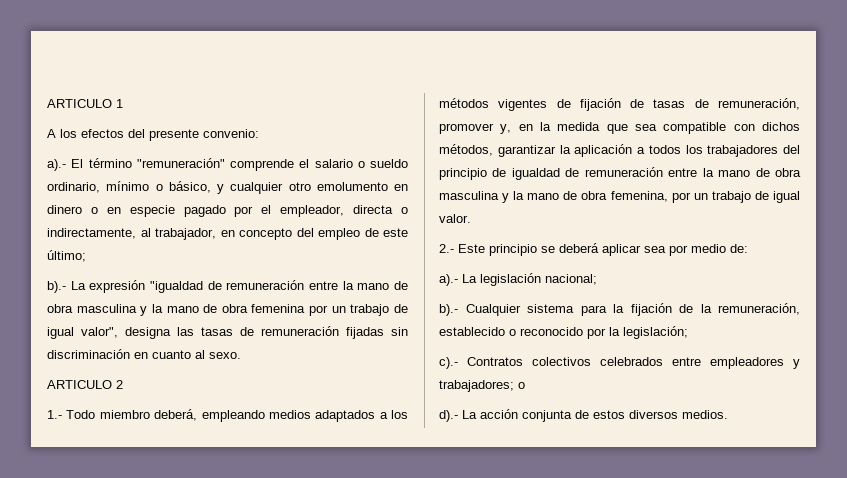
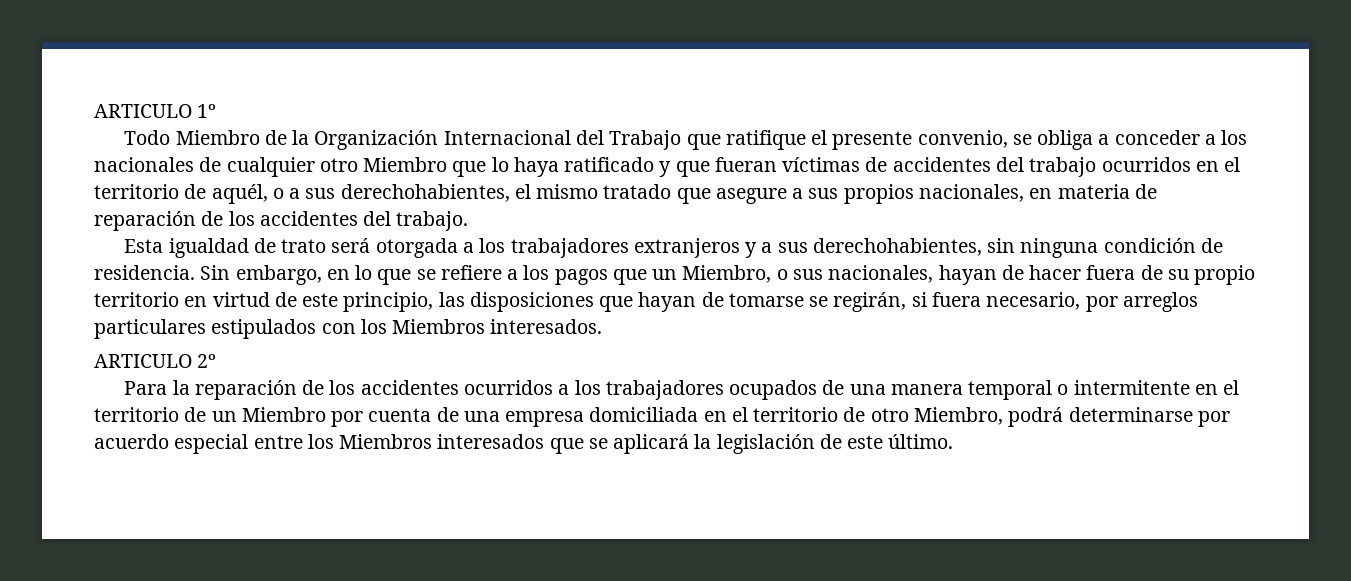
- ARTICULO 1
- A los efectos del presente convenio:
- a).- El término "remuneración" comprende el salario o sueldo ordinario, mínimo o básico, y cualquier otro emolumento en dinero o en especie pagado por el empleador, directa o indirectamente, al trabajador, en concepto del empleo de este último;
- b).- La expresión "igualdad de remuneración entre la mano de obra masculina y la mano de obra femenina por un trabajo de igual valor", designa las tasas de remuneración fijadas sin discriminación en cuanto al sexo.
- ARTICULO 2
- 1.- Todo miembro deberá, empleando medios adaptados a los métodos vigentes de fijación de tasas de remuneración, promover y, en la medida que sea compatible con dichos métodos, garantizar la aplicación a todos los trabajadores del principio de igualdad de remuneración entre la mano de obra masculina y la mano de obra femenina, por un trabajo de igual valor.
- 2.- Este principio se deberá aplicar sea por medio de:
- a).- La legislación nacional;
- b).- Cualquier sistema para la fijación de la remuneración, establecido o reconocido por la legislación;
- c).- Contratos colectivos celebrados entre empleadores y trabajadores; o
- d).- La acción conjunta de estos diversos medios.
+ ARTICULO 1º
+ Todo Miembro de la Organización Internacional del Trabajo que ratifique el presente convenio, se obliga a conceder a los nacionales de cualquier otro Miembro que lo haya ratificado y que fueran víctimas de accidentes del trabajo ocurridos en el territorio de aquél, o a sus derechohabientes, el mismo tratado que asegure a sus propios nacionales, en materia de reparación de los accidentes del trabajo.
+ Esta igualdad de trato será otorgada a los trabajadores extranjeros y a sus derechohabientes, sin ninguna condición de residencia. Sin embargo, en lo que se refiere a los pagos que un Miembro, o sus nacionales, hayan de hacer fuera de su propio territorio en virtud de este principio, las disposiciones que hayan de tomarse se regirán, si fuera necesario, por arreglos particulares estipulados con los Miembros interesados.
+ ARTICULO 2º
+ Para la reparación de los accidentes ocurridos a los trabajadores ocupados de una manera temporal o intermitente en el territorio de un Miembro por cuenta de una empresa domiciliada en el territorio de otro Miembro, podrá determinarse por acuerdo especial entre los Miembros interesados que se aplicará la legislación de este último.

